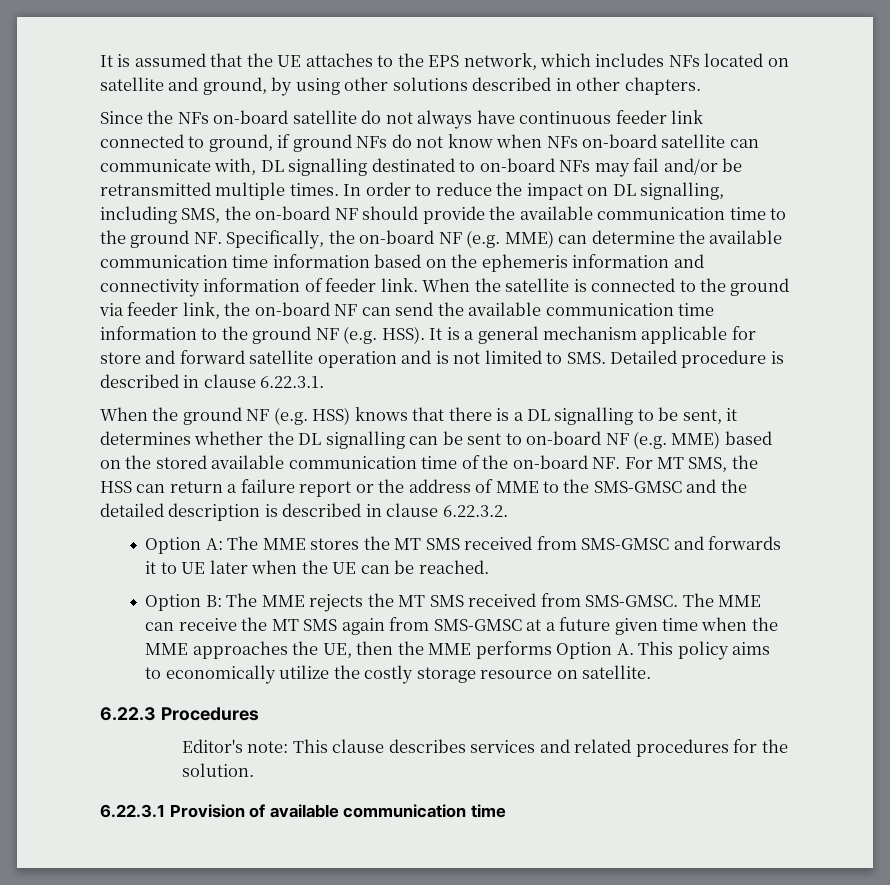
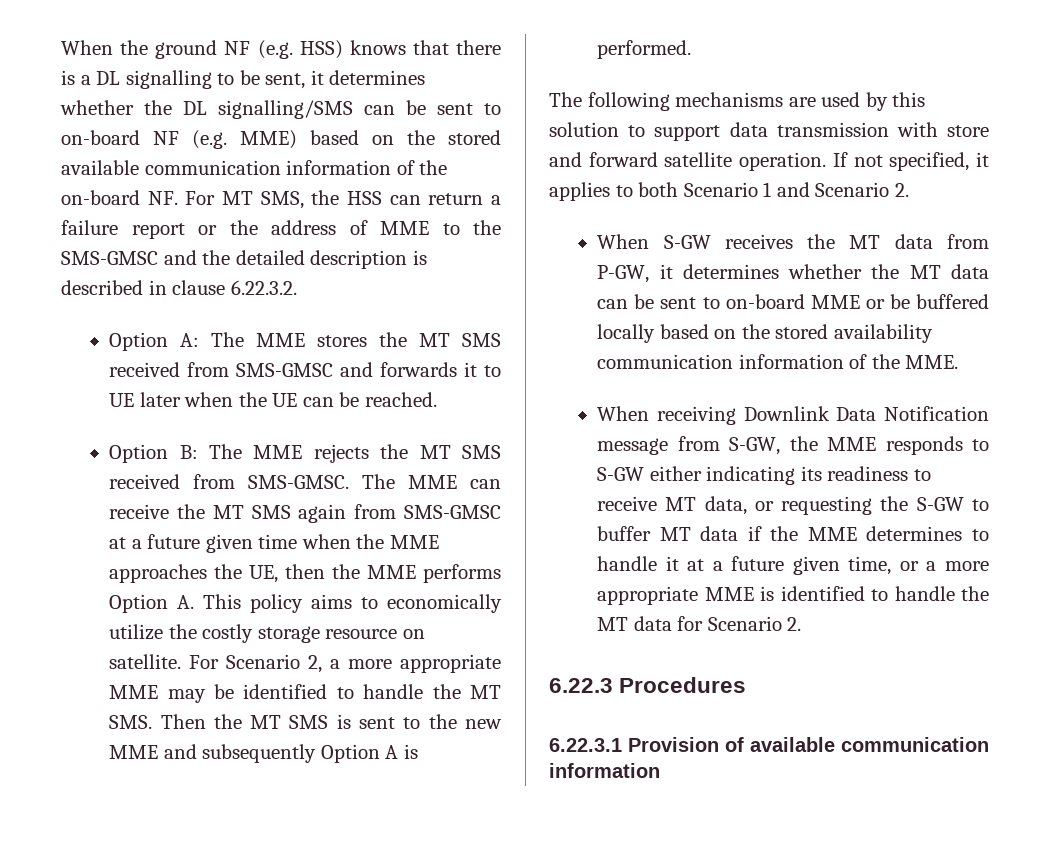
- It is assumed that the UE attaches to the EPS network, which includes NFs located on satellite and ground, by using other solutions described in other chapters.
- Since the NFs on-board satellite do not always have continuous feeder link connected to ground, if ground NFs do not know when NFs on-board satellite can communicate with, DL signalling destinated to on-board NFs may fail and/or be retransmitted multiple times. In order to reduce the impact on DL signalling, including SMS, the on-board NF should provide the available communication time to the ground NF. Specifically, the on-board NF (e.g. MME) can determine the available communication time information based on the ephemeris information and connectivity information of feeder link. When the satellite is connected to the ground via feeder link, the on-board NF can send the available communication time information to the ground NF (e.g. HSS). It is a general mechanism applicable for store and forward satellite operation and is not limited to SMS. Detailed procedure is described in clause 6.22.3.1.
- When the ground NF (e.g. HSS) knows that there is a DL signalling to be sent, it determines whether the DL signalling can be sent to on-board NF (e.g. MME) based on the stored available communication time of the on-board NF. For MT SMS, the HSS can return a failure report or the address of MME to the SMS-GMSC and the detailed description is described in clause 6.22.3.2.
+ When the ground NF (e.g. HSS) knows that there is a DL signalling to be sent, it determines whether the DL signalling/SMS can be sent to on-board NF (e.g. MME) based on the stored available communication information of the on-board NF. For MT SMS, the HSS can return a failure report or the address of MME to the SMS-GMSC and the detailed description is described in clause 6.22.3.2.
- The MME can receive the MT SMS again from SMS-GMSC at a future given time when the MME approaches the UE, then the MME performs Option A. This policy aims to economically utilize the costly storage resource on satellite.
+ The MME can receive the MT SMS again from SMS-GMSC at a future given time when the MME approaches the UE, then the MME performs Option A. This policy aims to economically utilize the costly storage resource on satellite. For Scenario 2, a more appropriate MME may be identified to handle the MT SMS. Then the MT SMS is sent to the new MME and subsequently Option A is performed.
+ The following mechanisms are used by this solution to support data transmission with store and forward satellite operation. If not specified, it applies to both Scenario 1 and Scenario 2.
+ When S-GW receives the MT data from P-GW, it determines whether the MT data can be sent to on-board MME or be buffered locally based on the stored availability communication information of the MME.
+ When receiving Downlink Data Notification message from S-GW, the MME responds to S-GW either indicating its readiness to receive MT data, or requesting the S-GW to buffer MT data if the MME determines to handle it at a future given time, or a more appropriate MME is identified to handle the MT data for Scenario 2.
  6.22.3 Procedures
- Editor's note: This clause describes services and related procedures for the solution.
- 6.22.3.1 Provision of available communication time
+ 6.22.3.1 Provision of available communication information

